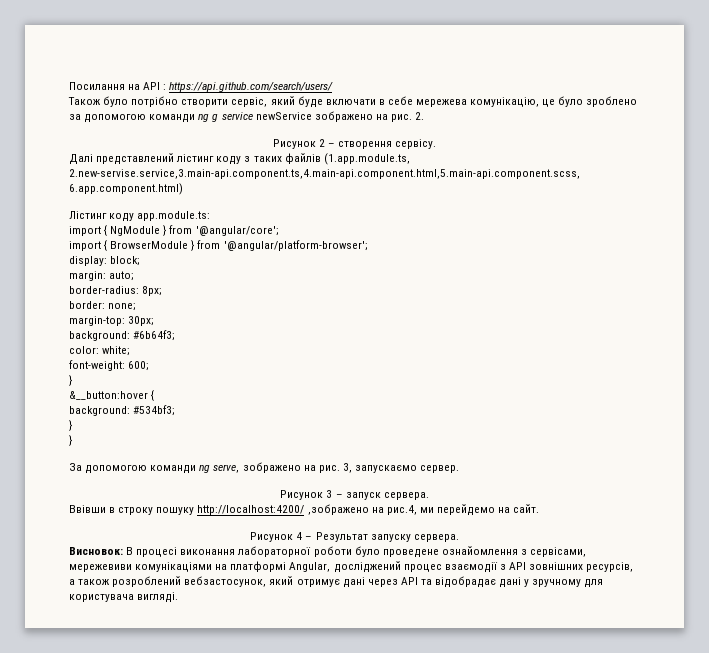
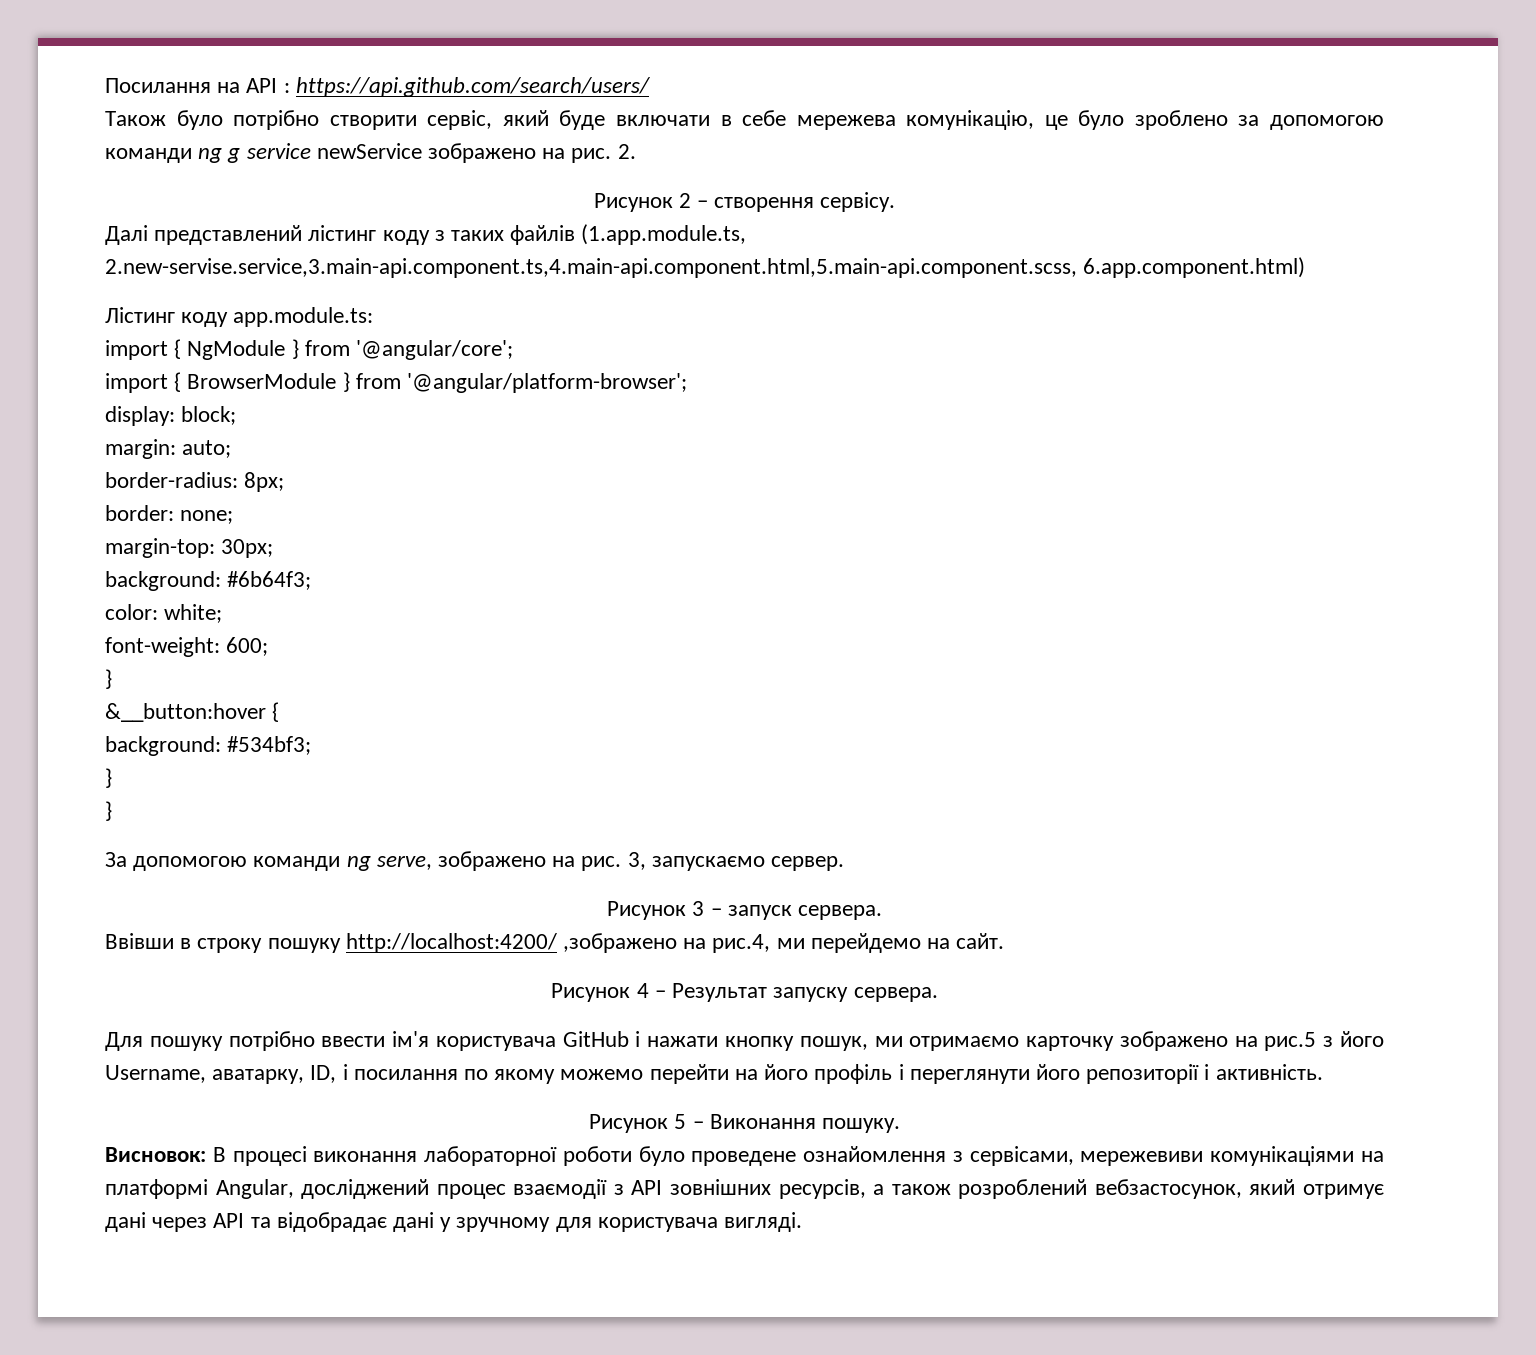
+ Для пошуку потрібно ввести ім'я користувача GitHub і нажати кнопку пошук, ми отримаємо карточку зображено на рис.5 з його Username, аватарку, ID, і посилання по якому можемо перейти на його профіль і переглянути його репозиторії і активність.
+ Рисунок 5 – Виконання пошуку.

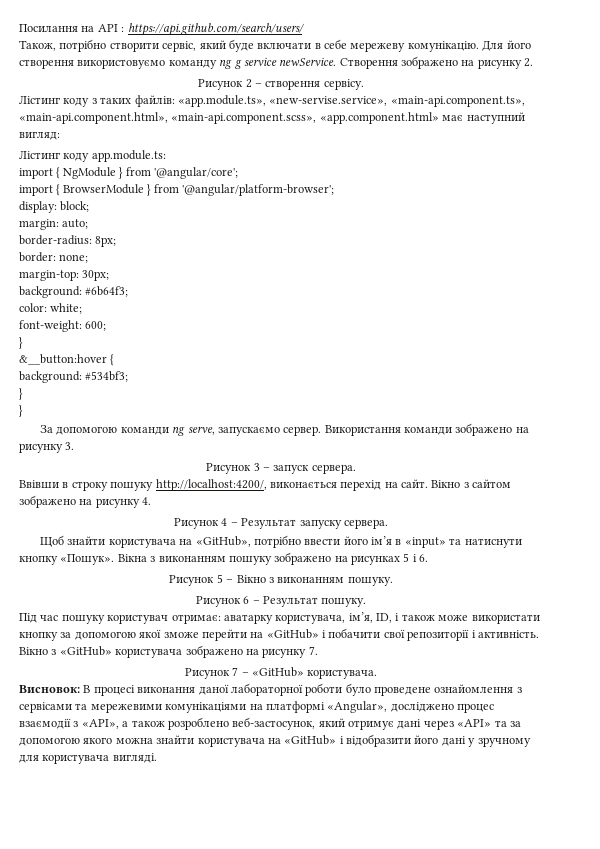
- Також було потрібно створити сервіс, який буде включати в себе мережева комунікацію, це було зроблено за допомогою команди ng g service newService зображено на рис. 2.
+ Також, потрібно створити сервіс, який буде включати в себе мережеву комунікацію. Для його створення використовуємо команду ng g service newService. Створення зображено на рисунку 2.
- Далі представлений лістинг коду з таких файлів (1.app.module.ts, 2.new-servise.service,3.main-api.component.ts,4.main-api.component.html,5.main-api.component.scss, 6.app.component.html)
+ Лістинг коду з таких файлів: «app.module.ts», «new-servise.service», «main-api.component.ts», «main-api.component.html», «main-api.component.scss», «app.component.html» має наступний вигляд:
- За допомогою команди ng serve, зображено на рис. 3, запускаємо сервер.
+ За допомогою команди ng serve, запускаємо сервер. Використання команди зображено на рисунку 3.
- Ввівши в строку пошуку http://localhost:4200/ ,зображено на рис.4, ми перейдемо на сайт.
+ Ввівши в строку пошуку http://localhost:4200/, виконається перехід на сайт. Вікно з сайтом зображено на рисунку 4.
- Для пошуку потрібно ввести ім'я користувача GitHub і нажати кнопку пошук, ми отримаємо карточку зображено на рис.5 з його Username, аватарку, ID, і посилання по якому можемо перейти на його профіль і переглянути його репозиторії і активність.
- Рисунок 5 – Виконання пошуку.
+ Щоб знайти користувача на «GitHub», потрібно ввести його ім’я в «input» та натиснути кнопку «Пошук». Вікна з виконанням пошуку зображено на рисунках 5 і 6.
+ Рисунок 5 – Вікно з виконанням пошуку.
+ Рисунок 6 – Результат пошуку.
+ Під час пошуку користувач отримає: аватарку користувача, ім’я, ID, і також може використати кнопку за допомогою якої зможе перейти на «GitHub» і побачити свої репозиторії і активність. Вікно з «GitHub» користувача зображено на рисунку 7.
+ Рисунок 7 – «GitHub» користувача.
- Висновок: В процесі виконання лабораторної роботи було проведене ознайомлення з сервісами, мережевиви комунікаціями на платформі Angular, досліджений процес взаємодії з API зовнішних ресурсів, а також розроблений вебзастосунок, який отримує дані через API та відобрадає дані у зручному для користувача вигляді.
+ Висновок: В процесі виконання даної лабораторної роботи було проведене ознайомлення з сервісами та мережевими комунікаціями на платформі «Angular», досліджено процес взаємодії з «API», а також розроблено веб-застосунок, який отримує дані через «API» та за допомогою якого можна знайти користувача на «GitHub» і відобразити його дані у зручному для користувача вигляді.

